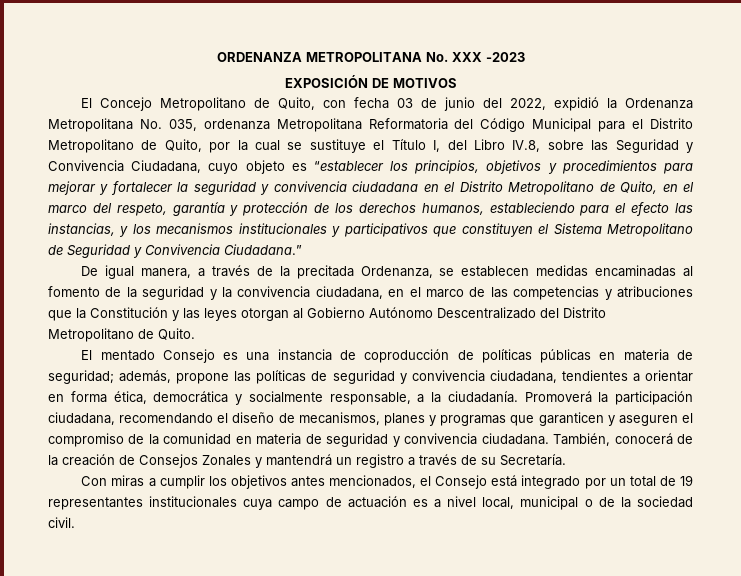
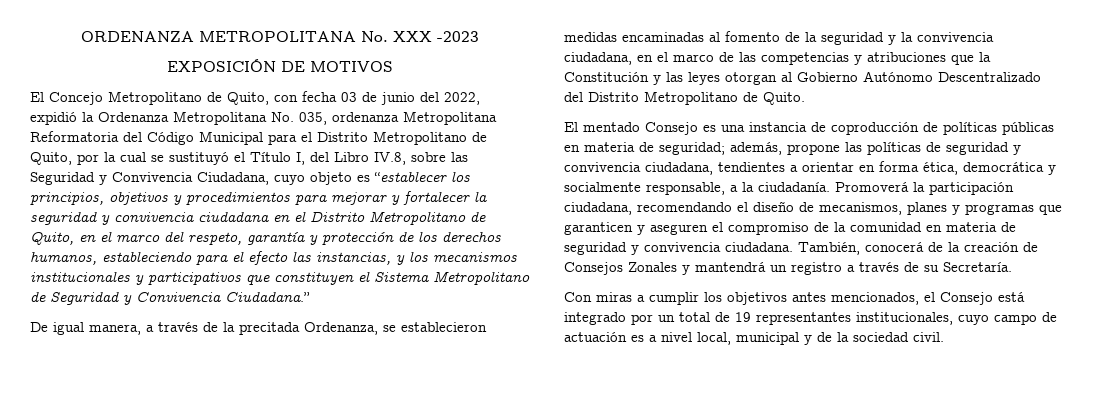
- El Concejo Metropolitano de Quito, con fecha 03 de junio del 2022, expidió la Ordenanza Metropolitana No. 035, ordenanza Metropolitana Reformatoria del Código Municipal para el Distrito Metropolitano de Quito, por la cual se sustituye el Título I, del Libro IV.8, sobre las Seguridad y Convivencia Ciudadana, cuyo objeto es “establecer los principios, objetivos y procedimientos para mejorar y fortalecer la seguridad y convivencia ciudadana en el Distrito Metropolitano de Quito, en el marco del respeto, garantía y protección de los derechos humanos, estableciendo para el efecto las instancias, y los mecanismos institucionales y participativos que constituyen el Sistema Metropolitano de Seguridad y Convivencia Ciudadana.”
+ El Concejo Metropolitano de Quito, con fecha 03 de junio del 2022, expidió la Ordenanza Metropolitana No. 035, ordenanza Metropolitana Reformatoria del Código Municipal para el Distrito Metropolitano de Quito, por la cual se sustituyó el Título I, del Libro IV.8, sobre las Seguridad y Convivencia Ciudadana, cuyo objeto es “establecer los principios, objetivos y procedimientos para mejorar y fortalecer la seguridad y convivencia ciudadana en el Distrito Metropolitano de Quito, en el marco del respeto, garantía y protección de los derechos humanos, estableciendo para el efecto las instancias, y los mecanismos institucionales y participativos que constituyen el Sistema Metropolitano de Seguridad y Convivencia Ciudadana.”
- De igual manera, a través de la precitada Ordenanza, se establecen medidas encaminadas al fomento de la seguridad y la convivencia ciudadana, en el marco de las competencias y atribuciones que la Constitución y las leyes otorgan al Gobierno Autónomo Descentralizado del Distrito Metropolitano de Quito.
+ De igual manera, a través de la precitada Ordenanza, se establecieron medidas encaminadas al fomento de la seguridad y la convivencia ciudadana, en el marco de las competencias y atribuciones que la Constitución y las leyes otorgan al Gobierno Autónomo Descentralizado del Distrito Metropolitano de Quito.
- Con miras a cumplir los objetivos antes mencionados, el Consejo está integrado por un total de 19 representantes institucionales cuya campo de actuación es a nivel local, municipal o de la sociedad civil.
+ Con miras a cumplir los objetivos antes mencionados, el Consejo está integrado por un total de 19 representantes institucionales, cuyo campo de actuación es a nivel local, municipal y de la sociedad civil.

